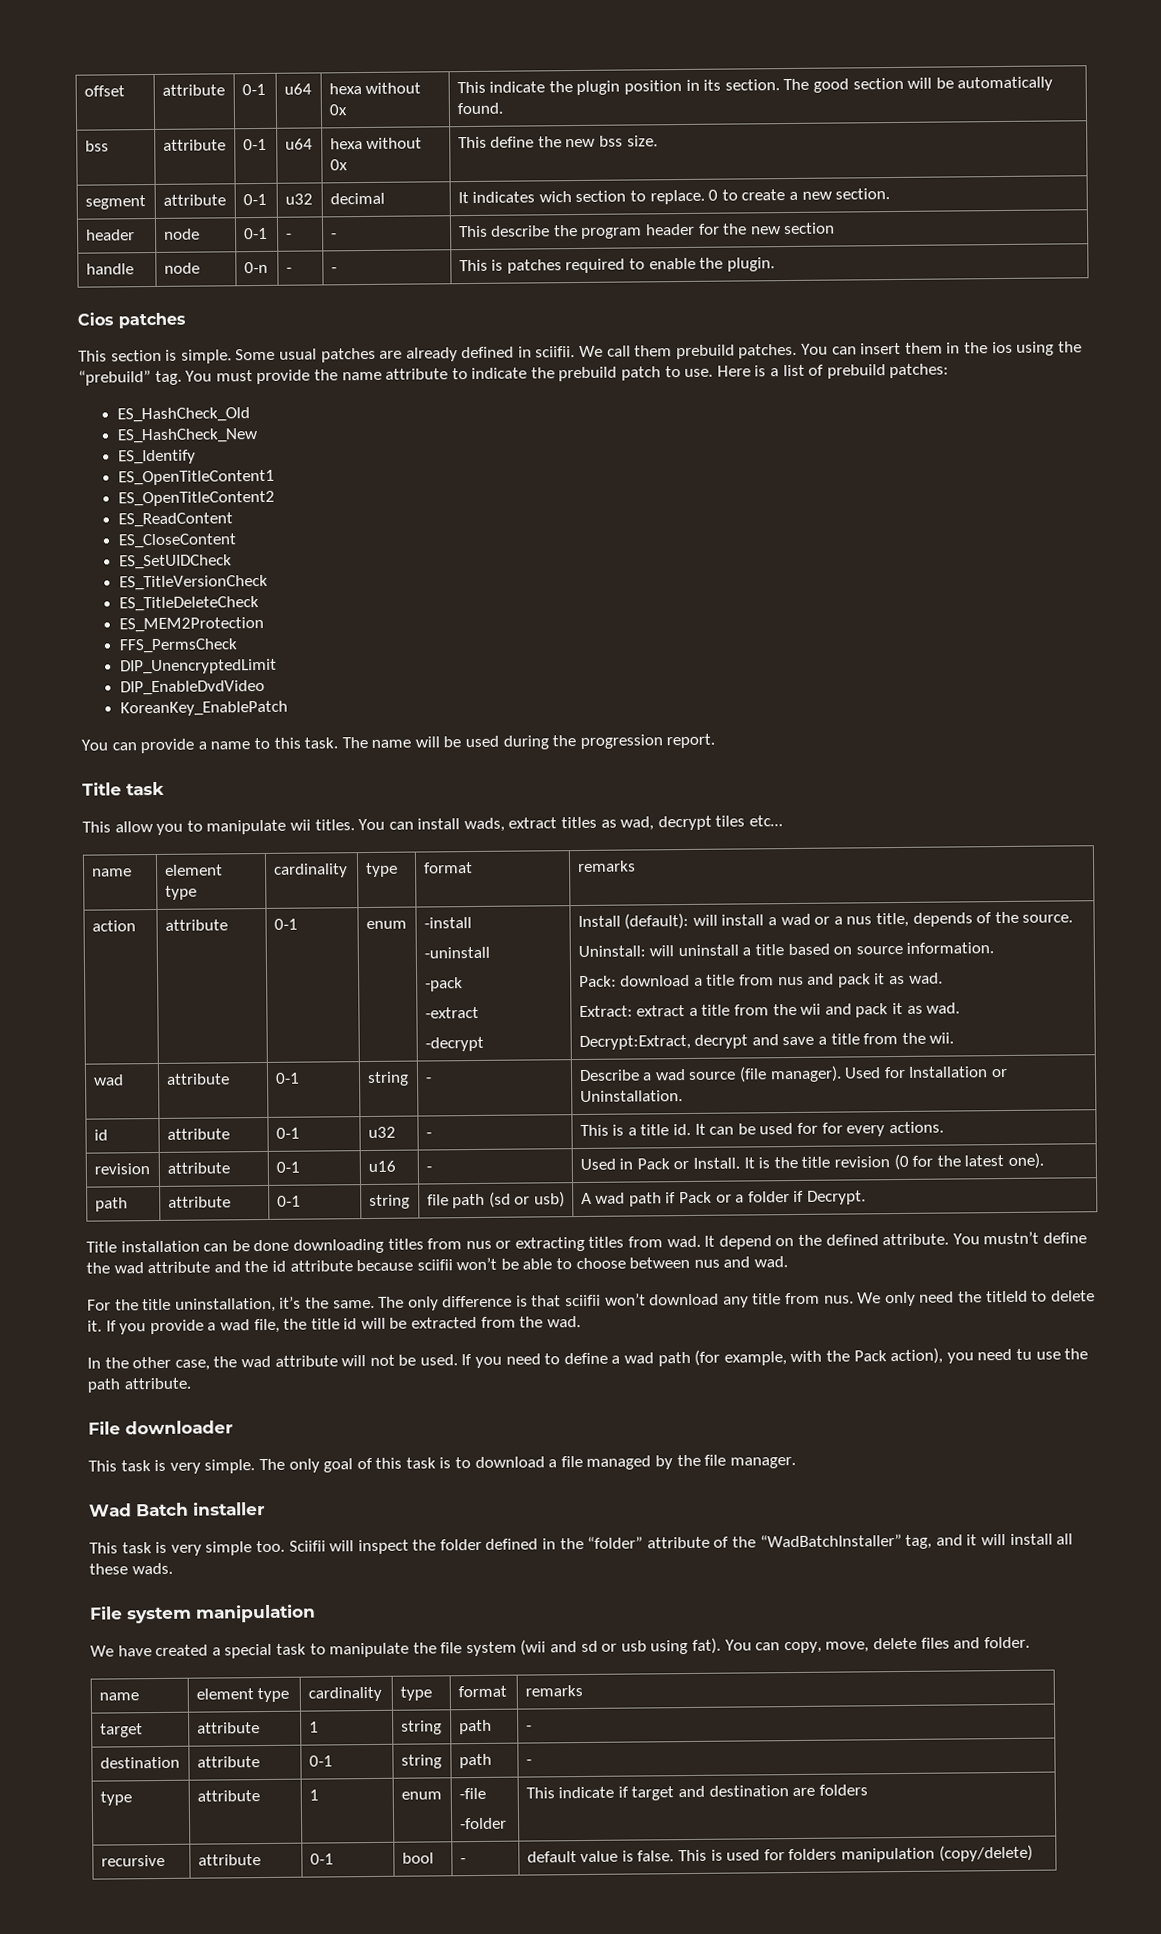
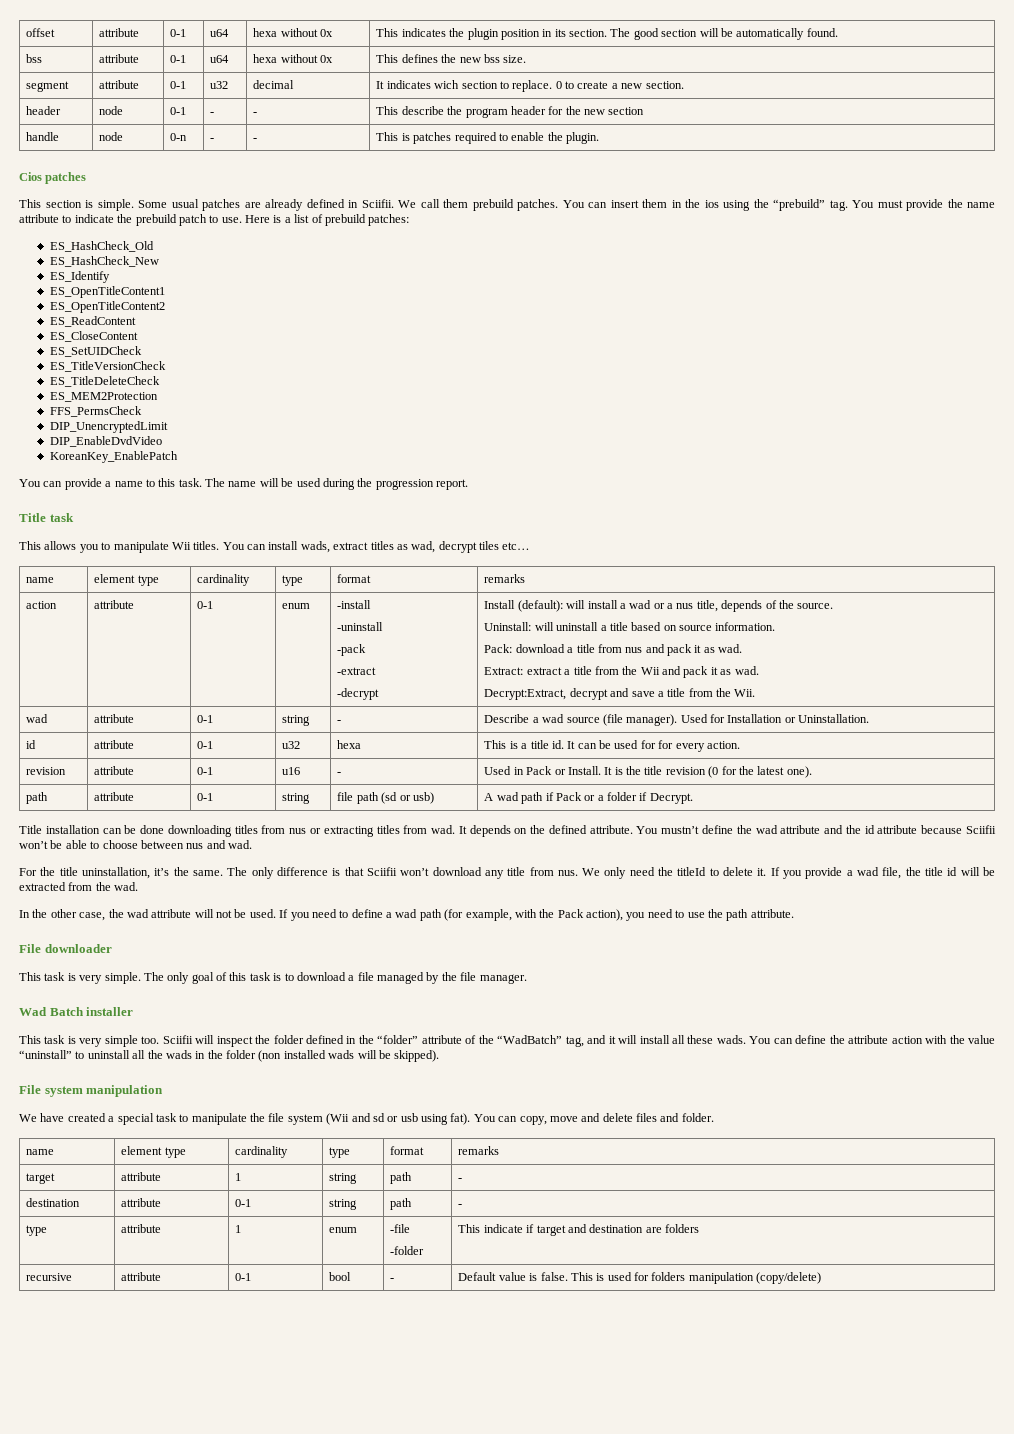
- offset | attribute | 0-1 | u64 | hexa without 0x | This indicate the plugin position in its section. The good section will be automatically found.
+ offset | attribute | 0-1 | u64 | hexa without 0x | This indicates the plugin position in its section. The good section will be automatically found.
- bss | attribute | 0-1 | u64 | hexa without 0x | This define the new bss size.
+ bss | attribute | 0-1 | u64 | hexa without 0x | This defines the new bss size.
- Some usual patches are already defined in sciifii.
+ Some usual patches are already defined in Sciifii.
- This allow you to manipulate wii titles.
+ This allows you to manipulate Wii titles.
- Extract: extract a title from the wii and pack it as wad.
+ Extract: extract a title from the Wii and pack it as wad.
- Decrypt:Extract, decrypt and save a title from the wii.
+ Decrypt:Extract, decrypt and save a title from the Wii.
- id | attribute | 0-1 | u32 | - | This is a title id. It can be used for for every actions.
+ id | attribute | 0-1 | u32 | hexa | This is a title id. It can be used for for every action.
- It depend on the defined attribute.
+ It depends on the defined attribute.
- You mustn’t define the wad attribute and the id attribute because sciifii won’t be able to choose between nus and wad.
+ You mustn’t define the wad attribute and the id attribute because Sciifii won’t be able to choose between nus and wad.
- The only difference is that sciifii won’t download any title from nus.
+ The only difference is that Sciifii won’t download any title from nus.
- If you need to define a wad path (for example, with the Pack action), you need tu use the path attribute.
+ If you need to define a wad path (for example, with the Pack action), you need to use the path attribute.
- Sciifii will inspect the folder defined in the “folder” attribute of the “WadBatchInstaller” tag, and it will install all these wads.
+ Sciifii will inspect the folder defined in the “folder” attribute of the “WadBatch” tag, and it will install all these wads. You can define the attribute action with the value “uninstall” to uninstall all the wads in the folder (non installed wads will be skipped).
- We have created a special task to manipulate the file system (wii and sd or usb using fat).
+ We have created a special task to manipulate the file system (Wii and sd or usb using fat).
- You can copy, move, delete files and folder.
+ You can copy, move and delete files and folder.
- recursive | attribute | 0-1 | bool | - | default value is false. This is used for folders manipulation (copy/delete)
+ recursive | attribute | 0-1 | bool | - | Default value is false. This is used for folders manipulation (copy/delete)

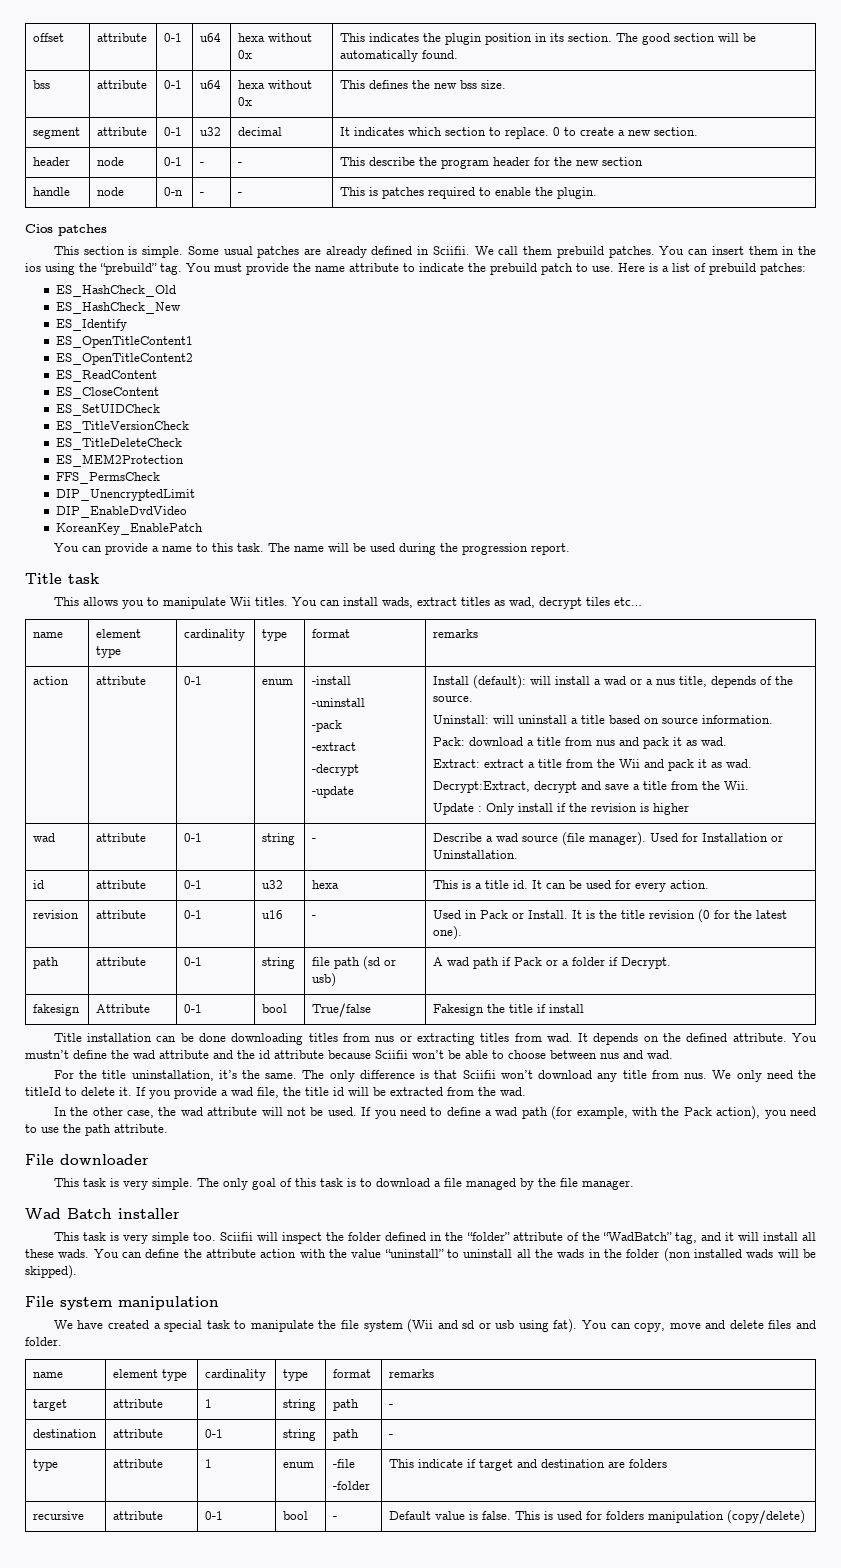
- segment | attribute | 0-1 | u32 | decimal | It indicates wich section to replace. 0 to create a new section.
+ segment | attribute | 0-1 | u32 | decimal | It indicates which section to replace. 0 to create a new section.
+ -update
+ Update : Only install if the revision is higher
- id | attribute | 0-1 | u32 | hexa | This is a title id. It can be used for for every action.
+ id | attribute | 0-1 | u32 | hexa | This is a title id. It can be used for every action.
+ fakesign | Attribute | 0-1 | bool | True/false | Fakesign the title if install

